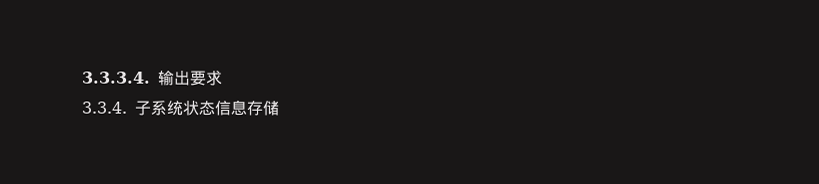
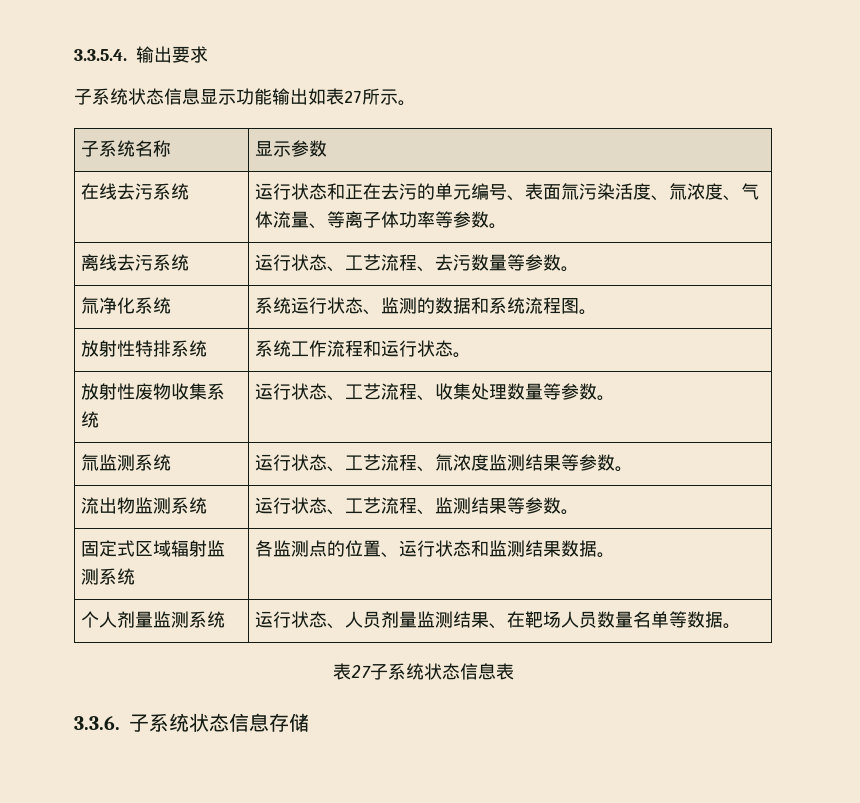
- 3.3.3.4.输出要求
+ 3.3.5.4.输出要求
- 3.3.4.子系统状态信息存储
+ 子系统状态信息显示功能输出如表27所示。
+ 子系统名称 | 显示参数
+ 在线去污系统 | 运行状态和正在去污的单元编号、表面氚污染活度、氚浓度、气体流量、等离子体功率等参数。
+ 离线去污系统 | 运行状态、工艺流程、去污数量等参数。
+ 氚净化系统 | 系统运行状态、监测的数据和系统流程图。
+ 放射性特排系统 | 系统工作流程和运行状态。
+ 放射性废物收集系统 | 运行状态、工艺流程、收集处理数量等参数。
+ 氚监测系统 | 运行状态、工艺流程、氚浓度监测结果等参数。
+ 流出物监测系统 | 运行状态、工艺流程、监测结果等参数。
+ 固定式区域辐射监测系统 | 各监测点的位置、运行状态和监测结果数据。
+ 个人剂量监测系统 | 运行状态、人员剂量监测结果、在靶场人员数量名单等数据。
+ 表27子系统状态信息表
+ 3.3.6.子系统状态信息存储

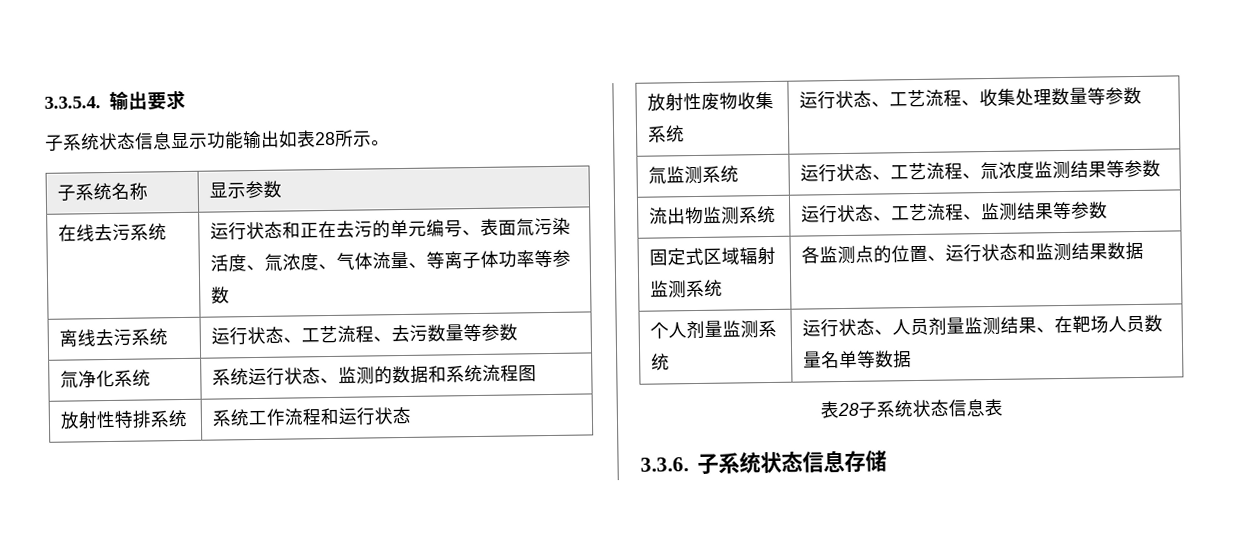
- 子系统状态信息显示功能输出如表27所示。
+ 子系统状态信息显示功能输出如表28所示。
- 在线去污系统 | 运行状态和正在去污的单元编号、表面氚污染活度、氚浓度、气体流量、等离子体功率等参数。
+ 在线去污系统 | 运行状态和正在去污的单元编号、表面氚污染活度、氚浓度、气体流量、等离子体功率等参数
- 离线去污系统 | 运行状态、工艺流程、去污数量等参数。
+ 离线去污系统 | 运行状态、工艺流程、去污数量等参数
- 氚净化系统 | 系统运行状态、监测的数据和系统流程图。
+ 氚净化系统 | 系统运行状态、监测的数据和系统流程图
- 放射性特排系统 | 系统工作流程和运行状态。
+ 放射性特排系统 | 系统工作流程和运行状态
- 放射性废物收集系统 | 运行状态、工艺流程、收集处理数量等参数。
+ 放射性废物收集系统 | 运行状态、工艺流程、收集处理数量等参数
- 氚监测系统 | 运行状态、工艺流程、氚浓度监测结果等参数。
+ 氚监测系统 | 运行状态、工艺流程、氚浓度监测结果等参数
- 流出物监测系统 | 运行状态、工艺流程、监测结果等参数。
+ 流出物监测系统 | 运行状态、工艺流程、监测结果等参数
- 固定式区域辐射监测系统 | 各监测点的位置、运行状态和监测结果数据。
+ 固定式区域辐射监测系统 | 各监测点的位置、运行状态和监测结果数据
- 个人剂量监测系统 | 运行状态、人员剂量监测结果、在靶场人员数量名单等数据。
- 表27子系统状态信息表
+ 个人剂量监测系统 | 运行状态、人员剂量监测结果、在靶场人员数量名单等数据
+ 表28子系统状态信息表

